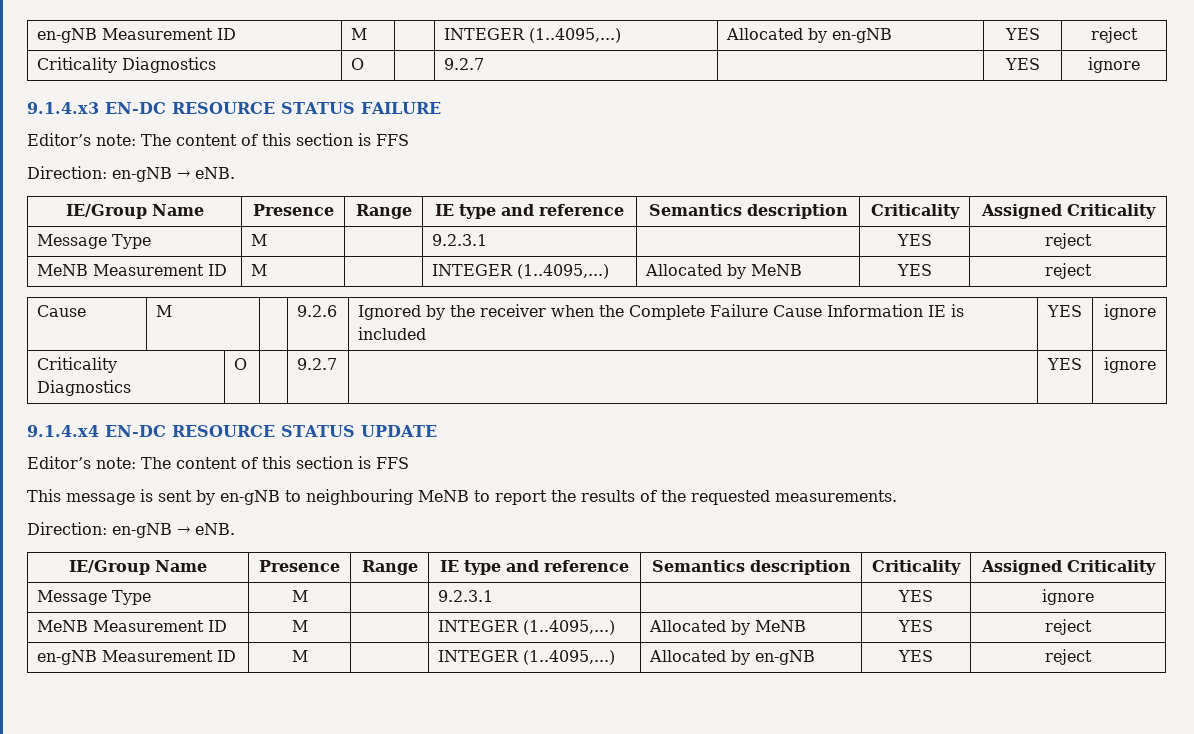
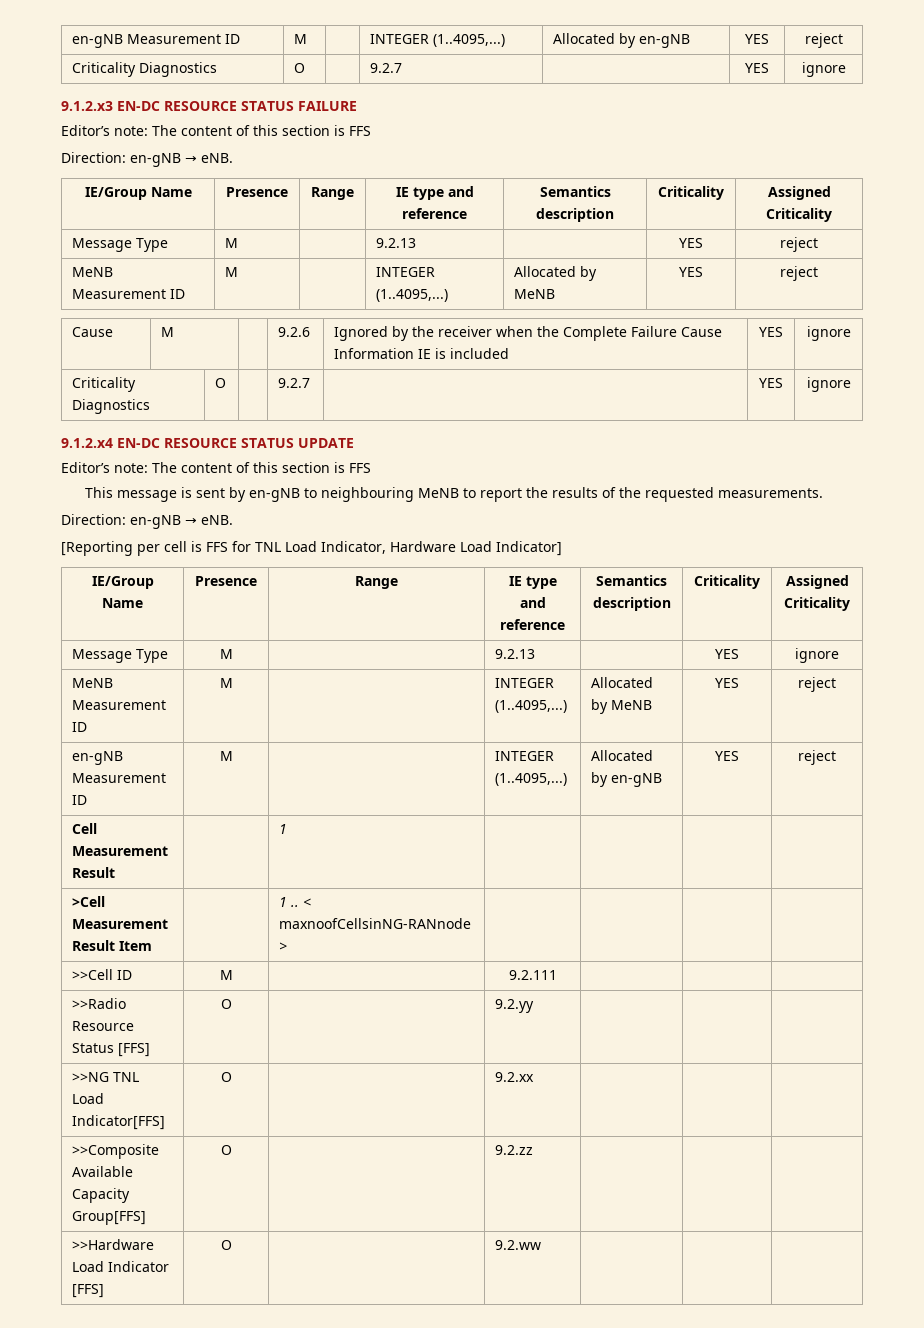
- 9.1.4.x3 EN-DC RESOURCE STATUS FAILURE
+ 9.1.2.x3 EN-DC RESOURCE STATUS FAILURE
- Message Type | M | | 9.2.3.1 | | YES | reject
+ Message Type | M | | 9.2.13 | | YES | reject
- 9.1.4.x4 EN-DC RESOURCE STATUS UPDATE
+ 9.1.2.x4 EN-DC RESOURCE STATUS UPDATE
+ [Reporting per cell is FFS for TNL Load Indicator, Hardware Load Indicator]
- Message Type | M | | 9.2.3.1 | | YES | ignore
+ Message Type | M | | 9.2.13 | | YES | ignore
+ Cell Measurement Result | | 1 | | | |
+ >Cell Measurement Result Item | | 1 .. < maxnoofCellsinNG-RANnode > | | | |
+ >>Cell ID | M | | 9.2.111 | | |
+ >>Radio Resource Status [FFS] | O | | 9.2.yy | | |
+ >>NG TNL Load Indicator[FFS] | O | | 9.2.xx | | |
+ >>Composite Available Capacity Group[FFS] | O | | 9.2.zz | | |
+ >>Hardware Load Indicator [FFS] | O | | 9.2.ww | | |

